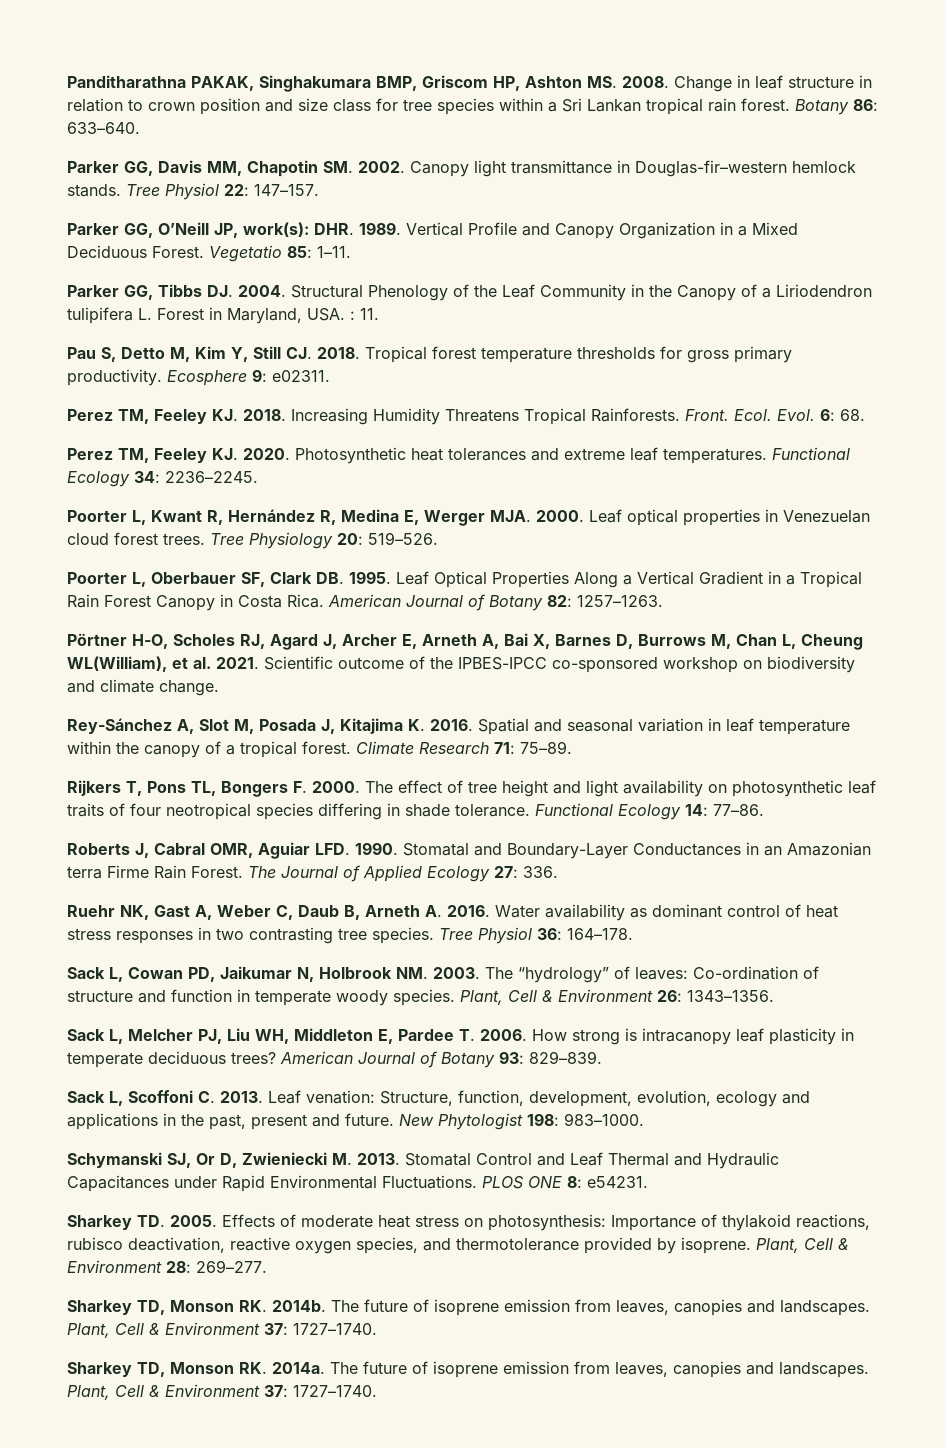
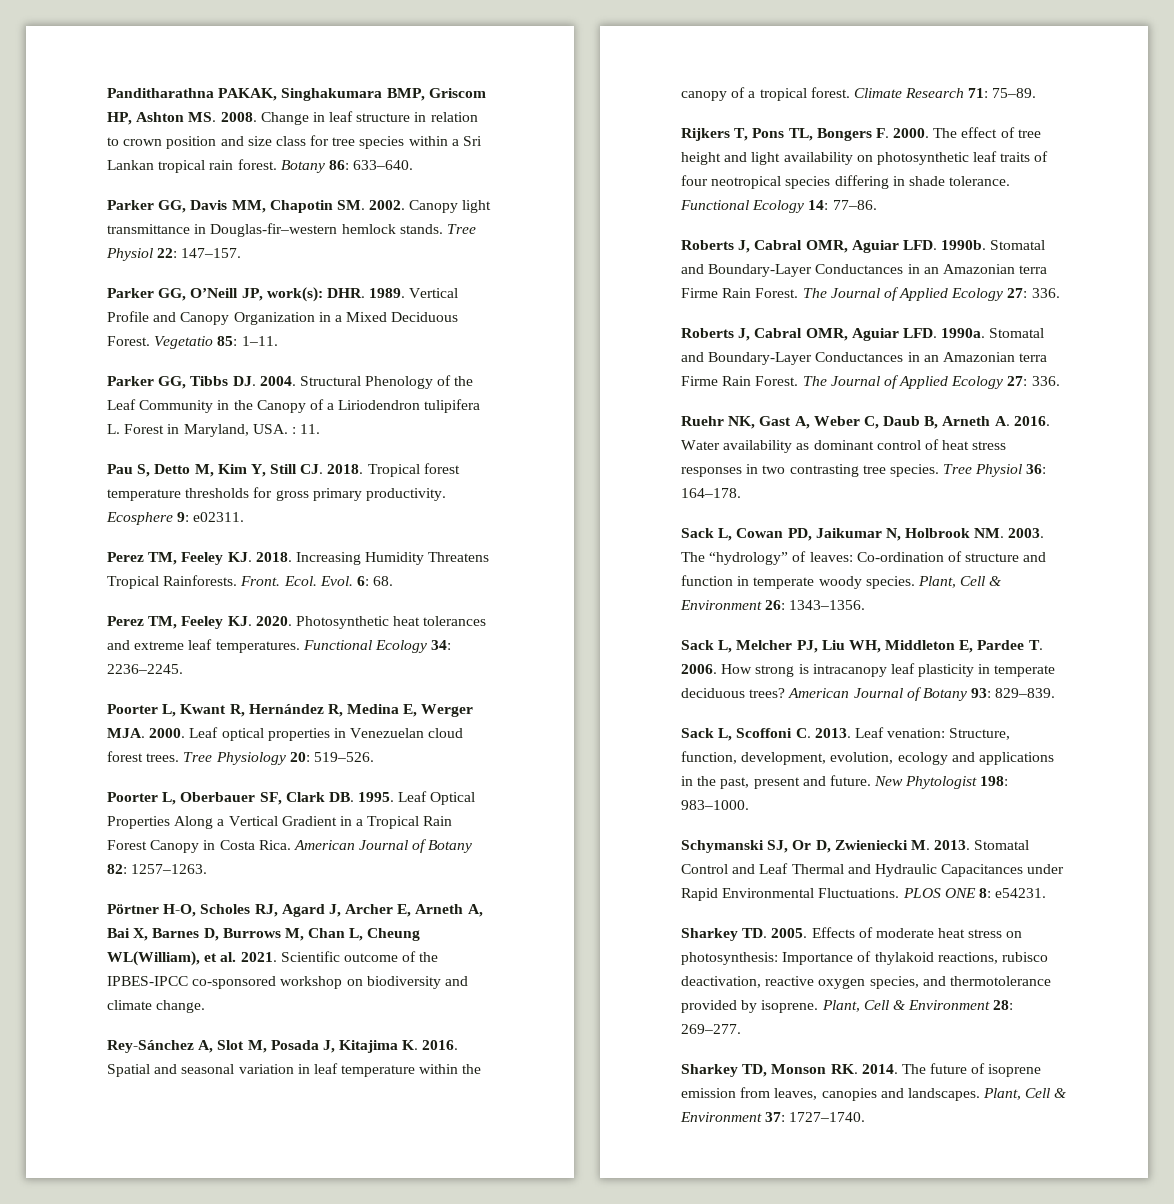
- Roberts J, Cabral OMR, Aguiar LFD. 1990.
+ Roberts J, Cabral OMR, Aguiar LFD. 1990b. Stomatal and Boundary-Layer Conductances in an Amazonian terra Firme Rain Forest. The Journal of Applied Ecology 27: 336.
+ Roberts J, Cabral OMR, Aguiar LFD. 1990a.
- Sharkey TD, Monson RK. 2014b.
+ Sharkey TD, Monson RK. 2014.
- Sharkey TD, Monson RK. 2014a. The future of isoprene emission from leaves, canopies and landscapes. Plant, Cell & Environment 37: 1727–1740.

